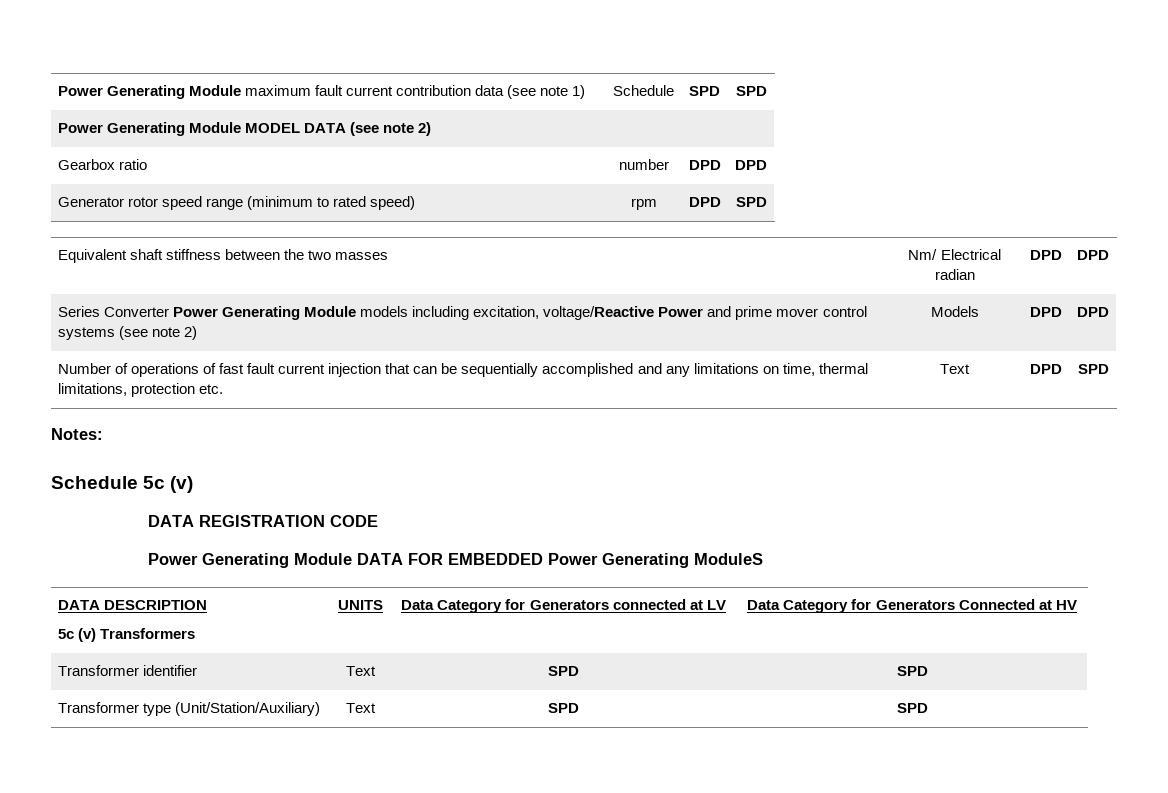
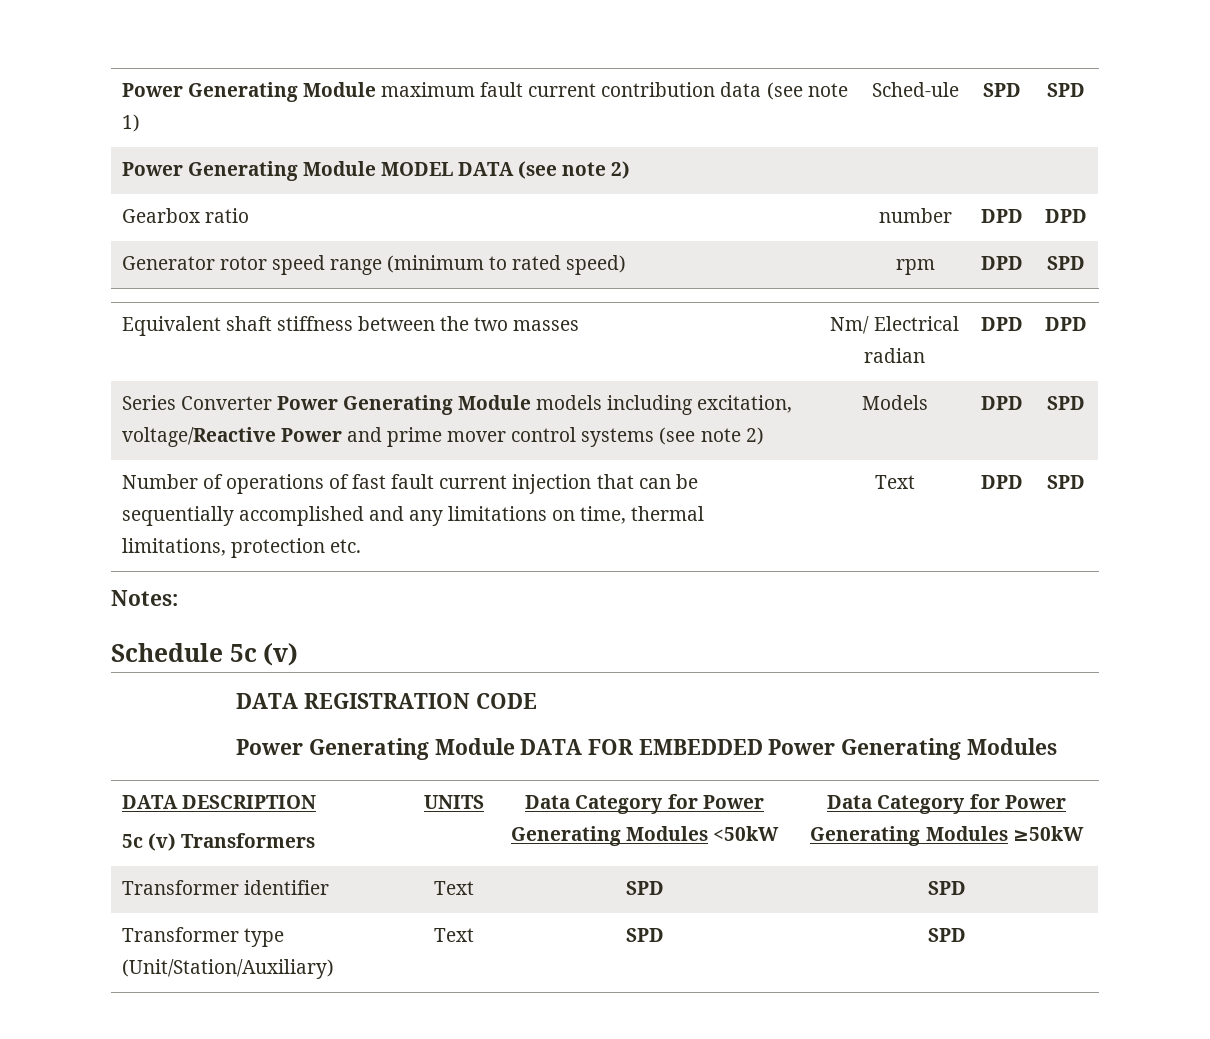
- Power Generating Module maximum fault current contribution data (see note 1) | Schedule | SPD | SPD
+ Power Generating Module maximum fault current contribution data (see note 1) | Sched-ule | SPD | SPD
- Series Converter Power Generating Module models including excitation, voltage/Reactive Power and prime mover control systems (see note 2) | Models | DPD | DPD
+ Series Converter Power Generating Module models including excitation, voltage/Reactive Power and prime mover control systems (see note 2) | Models | DPD | SPD
- Power Generating Module DATA FOR EMBEDDED Power Generating ModuleS
+ Power Generating Module DATA FOR EMBEDDED Power Generating Modules
  DATA DESCRIPTION
- 5c (v) Transformers | UNITS | Data Category for Generators connected at LV | Data Category for Generators Connected at HV
+ 5c (v) Transformers | UNITS | Data Category for Power Generating Modules <50kW | Data Category for Power Generating Modules ≥50kW

